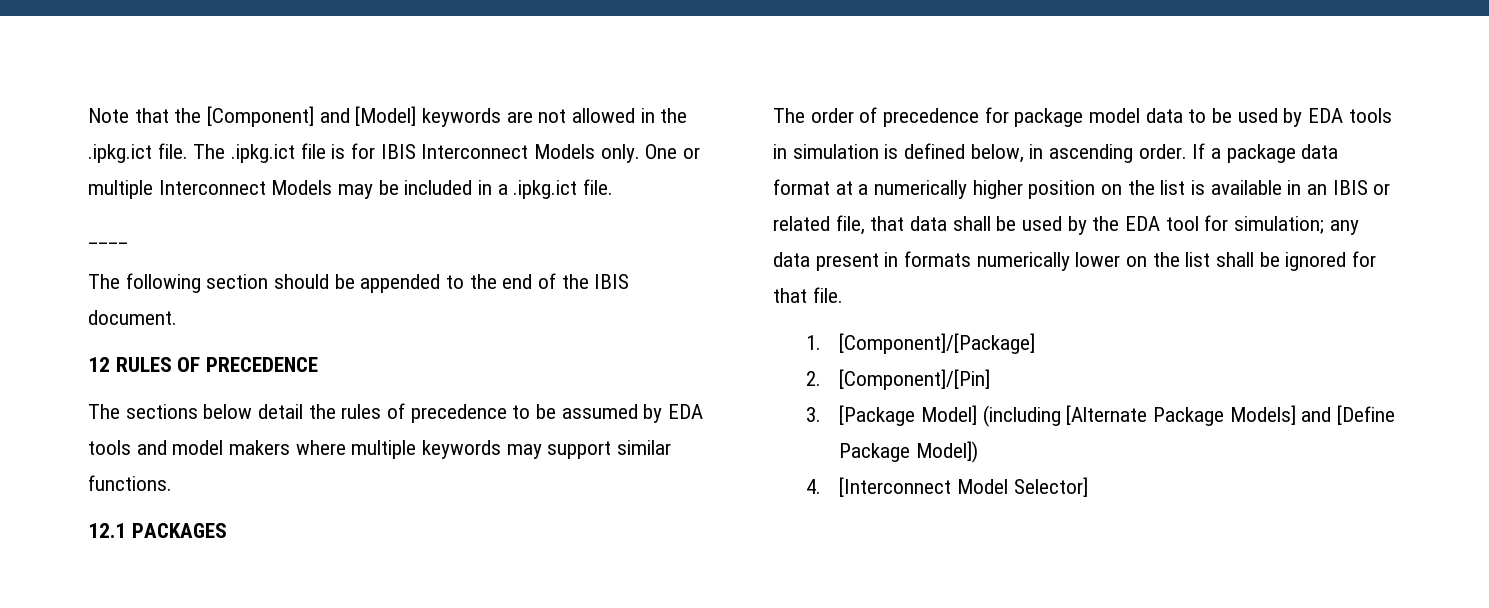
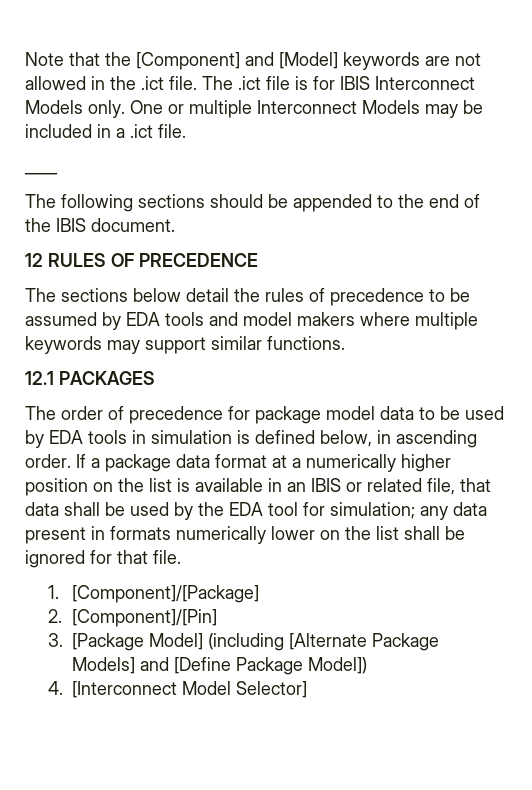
- Note that the [Component] and [Model] keywords are not allowed in the .ipkg.ict file.
+ Note that the [Component] and [Model] keywords are not allowed in the .ict file.
- The .ipkg.ict file is for IBIS Interconnect Models only.
+ The .ict file is for IBIS Interconnect Models only.
- One or multiple Interconnect Models may be included in a .ipkg.ict file.
+ One or multiple Interconnect Models may be included in a .ict file.
- The following section should be appended to the end of the IBIS document.
+ The following sections should be appended to the end of the IBIS document.

